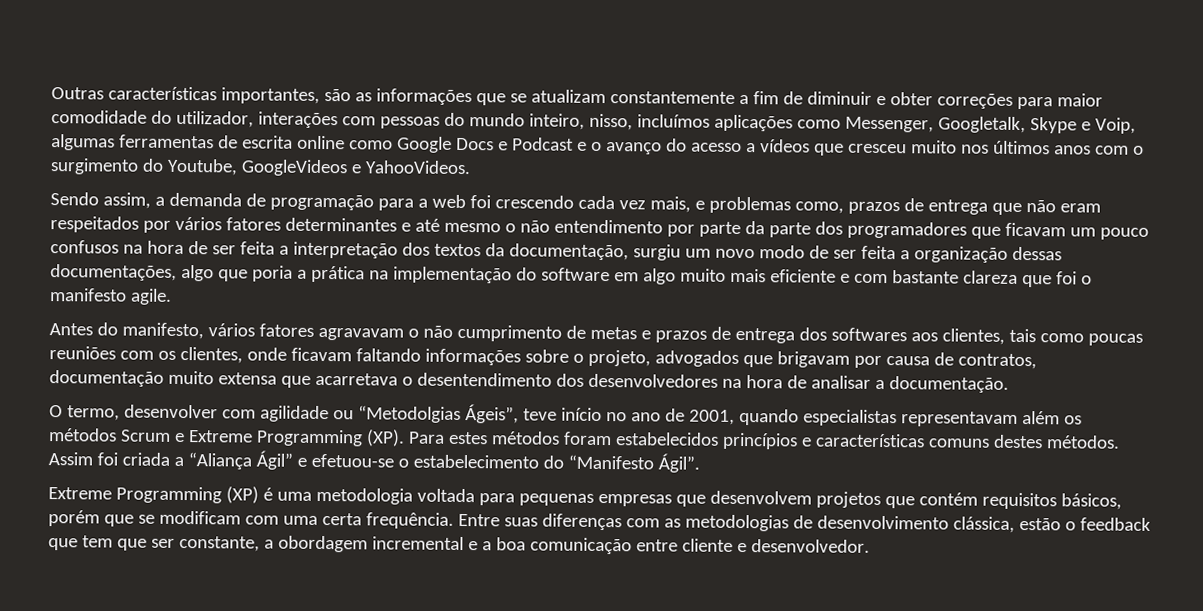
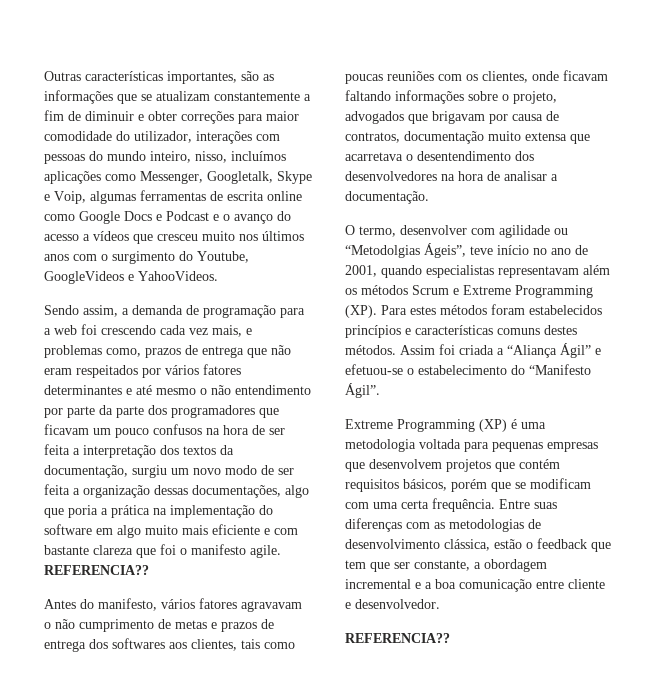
- Sendo assim, a demanda de programação para a web foi crescendo cada vez mais, e problemas como, prazos de entrega que não eram respeitados por vários fatores determinantes e até mesmo o não entendimento por parte da parte dos programadores que ficavam um pouco confusos na hora de ser feita a interpretação dos textos da documentação, surgiu um novo modo de ser feita a organização dessas documentações, algo que poria a prática na implementação do software em algo muito mais eficiente e com bastante clareza que foi o manifesto agile.
+ Sendo assim, a demanda de programação para a web foi crescendo cada vez mais, e problemas como, prazos de entrega que não eram respeitados por vários fatores determinantes e até mesmo o não entendimento por parte da parte dos programadores que ficavam um pouco confusos na hora de ser feita a interpretação dos textos da documentação, surgiu um novo modo de ser feita a organização dessas documentações, algo que poria a prática na implementação do software em algo muito mais eficiente e com bastante clareza que foi o manifesto agile. REFERENCIA??
  Entre suas diferenças com as metodologias de desenvolvimento clássica, estão o feedback que tem que ser constante, a obordagem incremental e a boa comunicação entre cliente e desenvolvedor.
+ REFERENCIA??

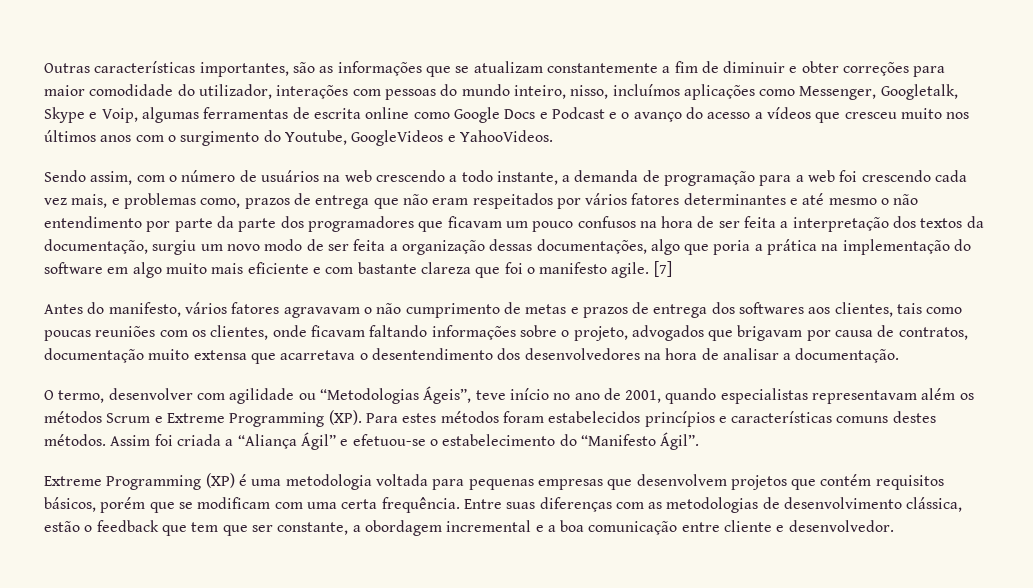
- Sendo assim, a demanda de programação para a web foi crescendo cada vez mais, e problemas como, prazos de entrega que não eram respeitados por vários fatores determinantes e até mesmo o não entendimento por parte da parte dos programadores que ficavam um pouco confusos na hora de ser feita a interpretação dos textos da documentação, surgiu um novo modo de ser feita a organização dessas documentações, algo que poria a prática na implementação do software em algo muito mais eficiente e com bastante clareza que foi o manifesto agile. REFERENCIA??
+ Sendo assim, com o número de usuários na web crescendo a todo instante, a demanda de programação para a web foi crescendo cada vez mais, e problemas como, prazos de entrega que não eram respeitados por vários fatores determinantes e até mesmo o não entendimento por parte da parte dos programadores que ficavam um pouco confusos na hora de ser feita a interpretação dos textos da documentação, surgiu um novo modo de ser feita a organização dessas documentações, algo que poria a prática na implementação do software em algo muito mais eficiente e com bastante clareza que foi o manifesto agile. [7]
- O termo, desenvolver com agilidade ou “Metodolgias Ágeis”, teve início no ano de 2001, quando especialistas representavam além os métodos Scrum e Extreme Programming (XP). Para estes métodos foram estabelecidos princípios e características comuns destes métodos.
+ O termo, desenvolver com agilidade ou “Metodologias Ágeis”, teve início no ano de 2001, quando especialistas representavam além os métodos Scrum e Extreme Programming (XP). Para estes métodos foram estabelecidos princípios e características comuns destes métodos.
  Entre suas diferenças com as metodologias de desenvolvimento clássica, estão o feedback que tem que ser constante, a obordagem incremental e a boa comunicação entre cliente e desenvolvedor.
- REFERENCIA??

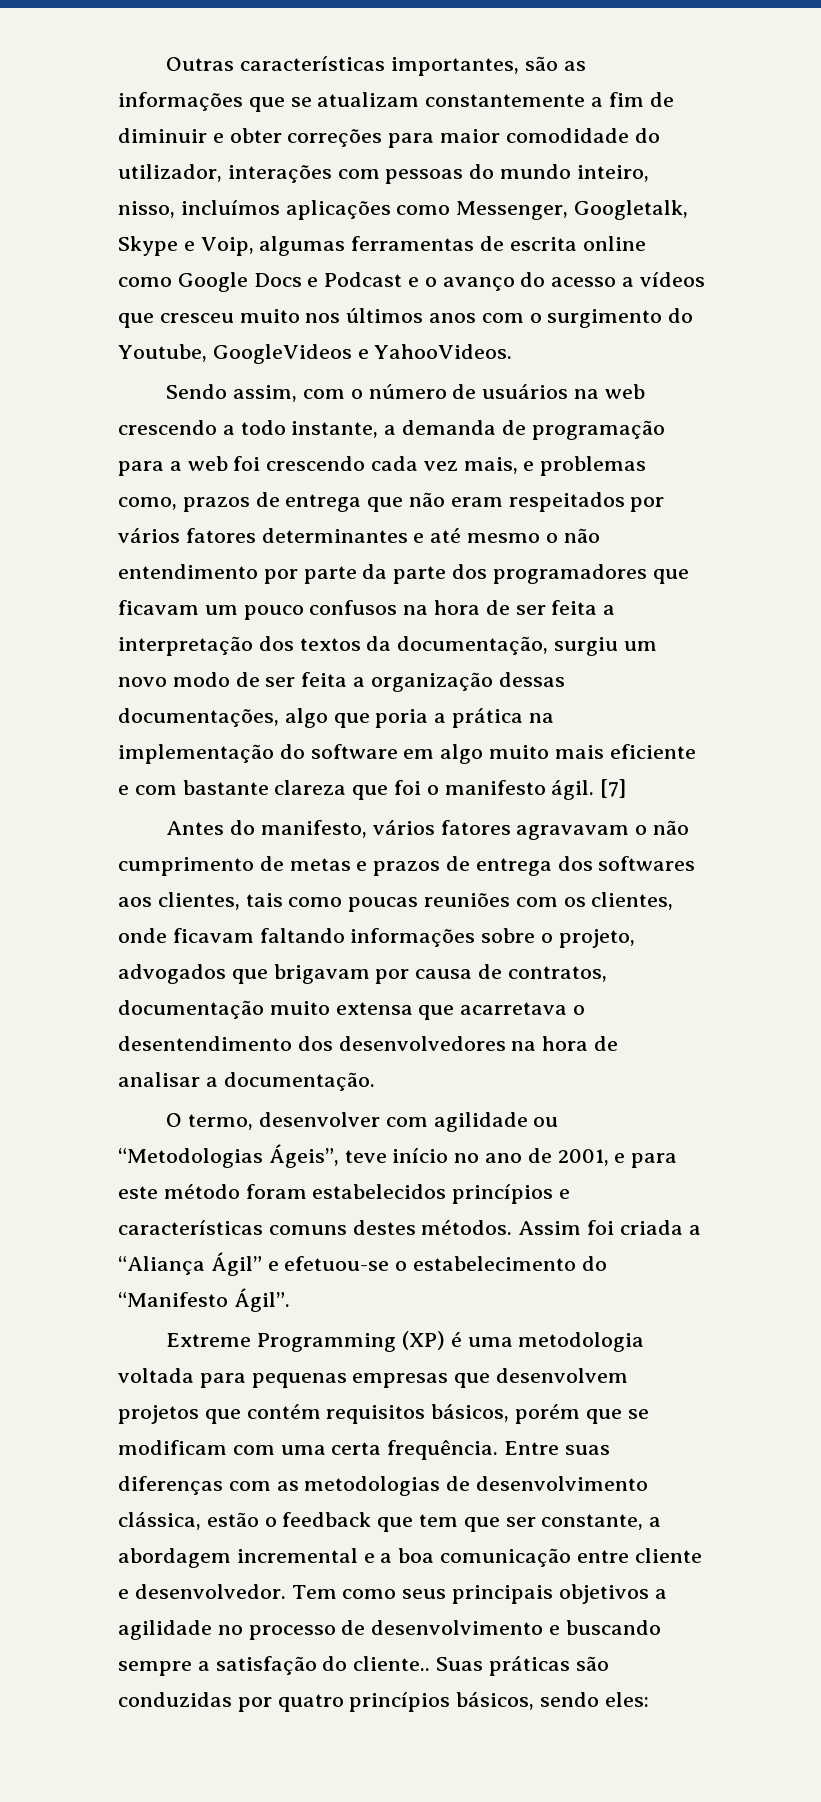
- Sendo assim, com o número de usuários na web crescendo a todo instante, a demanda de programação para a web foi crescendo cada vez mais, e problemas como, prazos de entrega que não eram respeitados por vários fatores determinantes e até mesmo o não entendimento por parte da parte dos programadores que ficavam um pouco confusos na hora de ser feita a interpretação dos textos da documentação, surgiu um novo modo de ser feita a organização dessas documentações, algo que poria a prática na implementação do software em algo muito mais eficiente e com bastante clareza que foi o manifesto agile.
+ Sendo assim, com o número de usuários na web crescendo a todo instante, a demanda de programação para a web foi crescendo cada vez mais, e problemas como, prazos de entrega que não eram respeitados por vários fatores determinantes e até mesmo o não entendimento por parte da parte dos programadores que ficavam um pouco confusos na hora de ser feita a interpretação dos textos da documentação, surgiu um novo modo de ser feita a organização dessas documentações, algo que poria a prática na implementação do software em algo muito mais eficiente e com bastante clareza que foi o manifesto ágil.
- O termo, desenvolver com agilidade ou “Metodologias Ágeis”, teve início no ano de 2001, quando especialistas representavam além os métodos Scrum e Extreme Programming (XP). Para estes métodos foram estabelecidos princípios e características comuns destes métodos.
+ O termo, desenvolver com agilidade ou “Metodologias Ágeis”, teve início no ano de 2001, e para este método foram estabelecidos princípios e características comuns destes métodos.
- Entre suas diferenças com as metodologias de desenvolvimento clássica, estão o feedback que tem que ser constante, a obordagem incremental e a boa comunicação entre cliente e desenvolvedor.
+ Entre suas diferenças com as metodologias de desenvolvimento clássica, estão o feedback que tem que ser constante, a abordagem incremental e a boa comunicação entre cliente e desenvolvedor.
+ Tem como seus principais objetivos a agilidade no processo de desenvolvimento e buscando sempre a satisfação do cliente.. Suas práticas são conduzidas por quatro princípios básicos, sendo eles:

